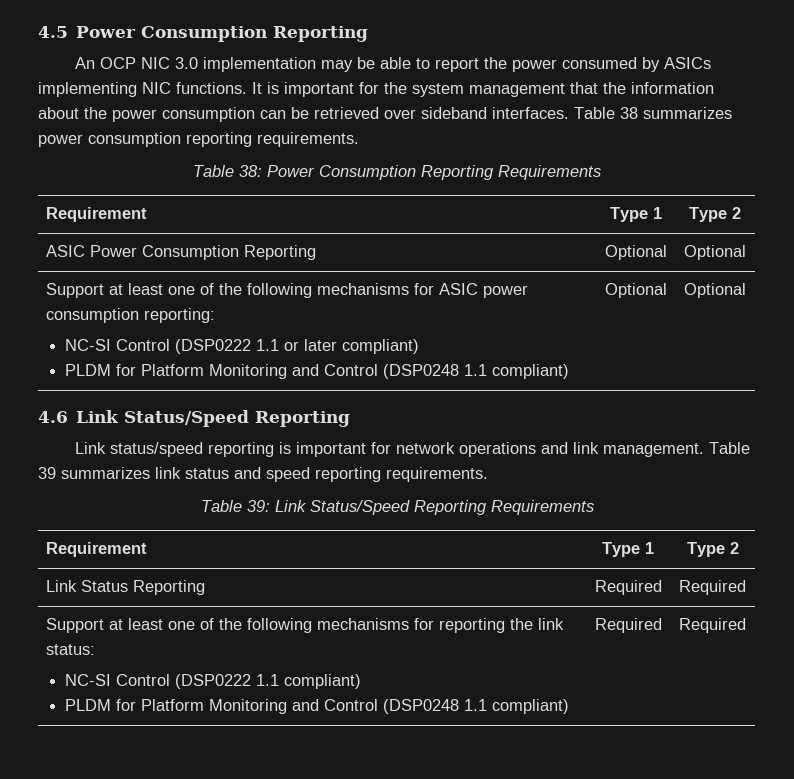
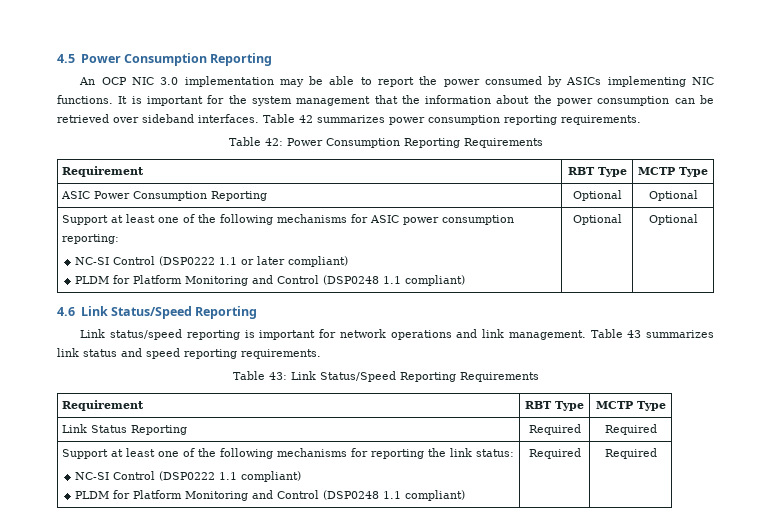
- Table 38 summarizes power consumption reporting requirements.
+ Table 42 summarizes power consumption reporting requirements.
- Table 38: Power Consumption Reporting Requirements
- Requirement | Type 1 | Type 2
+ Table 42: Power Consumption Reporting Requirements
+ Requirement | RBT Type | MCTP Type
- Table 39 summarizes link status and speed reporting requirements.
+ Table 43 summarizes link status and speed reporting requirements.
- Table 39: Link Status/Speed Reporting Requirements
- Requirement | Type 1 | Type 2
+ Table 43: Link Status/Speed Reporting Requirements
+ Requirement | RBT Type | MCTP Type

